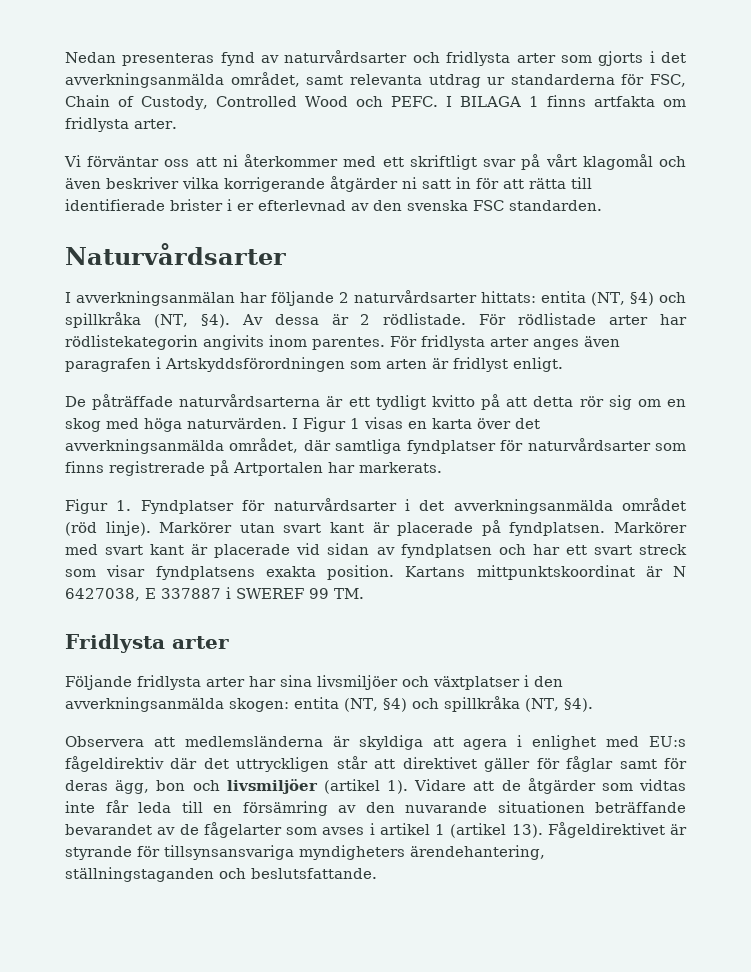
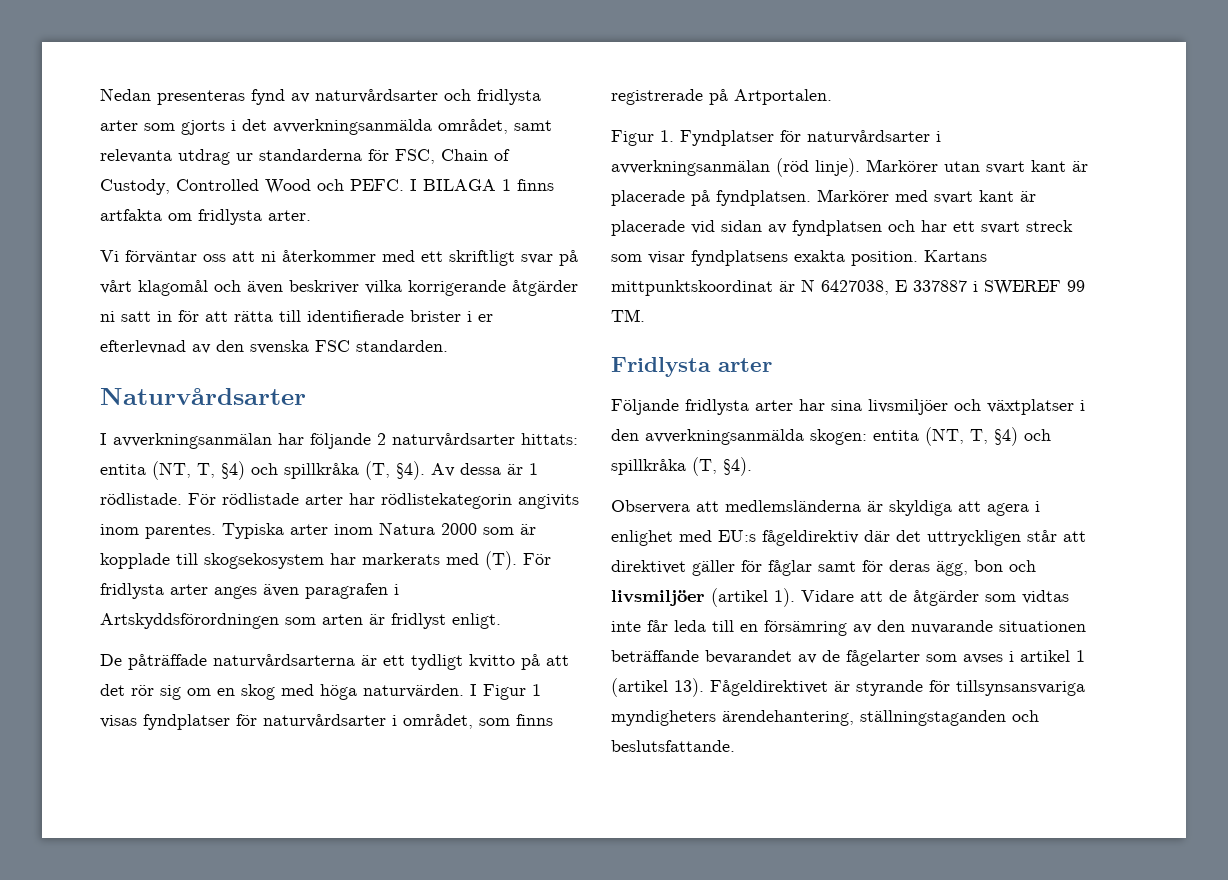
- I avverkningsanmälan har följande 2 naturvårdsarter hittats: entita (NT, §4) och spillkråka (NT, §4).
+ I avverkningsanmälan har följande 2 naturvårdsarter hittats: entita (NT, T, §4) och spillkråka (T, §4).
- Av dessa är 2 rödlistade.
+ Av dessa är 1 rödlistade.
- För fridlysta arter anges även paragrafen i Artskyddsförordningen som arten är fridlyst enligt.
+ Typiska arter inom Natura 2000 som är kopplade till skogsekosystem har markerats med (T). För fridlysta arter anges även paragrafen i Artskyddsförordningen som arten är fridlyst enligt.
- De påträffade naturvårdsarterna är ett tydligt kvitto på att detta rör sig om en skog med höga naturvärden.
+ De påträffade naturvårdsarterna är ett tydligt kvitto på att det rör sig om en skog med höga naturvärden.
- I Figur 1 visas en karta över det avverkningsanmälda området, där samtliga fyndplatser för naturvårdsarter som finns registrerade på Artportalen har markerats.
+ I Figur 1 visas fyndplatser för naturvårdsarter i området, som finns registrerade på Artportalen.
- Figur 1. Fyndplatser för naturvårdsarter i det avverkningsanmälda området (röd linje).
+ Figur 1. Fyndplatser för naturvårdsarter i avverkningsanmälan (röd linje).
- Följande fridlysta arter har sina livsmiljöer och växtplatser i den avverkningsanmälda skogen: entita (NT, §4) och spillkråka (NT, §4).
+ Följande fridlysta arter har sina livsmiljöer och växtplatser i den avverkningsanmälda skogen: entita (NT, T, §4) och spillkråka (T, §4).

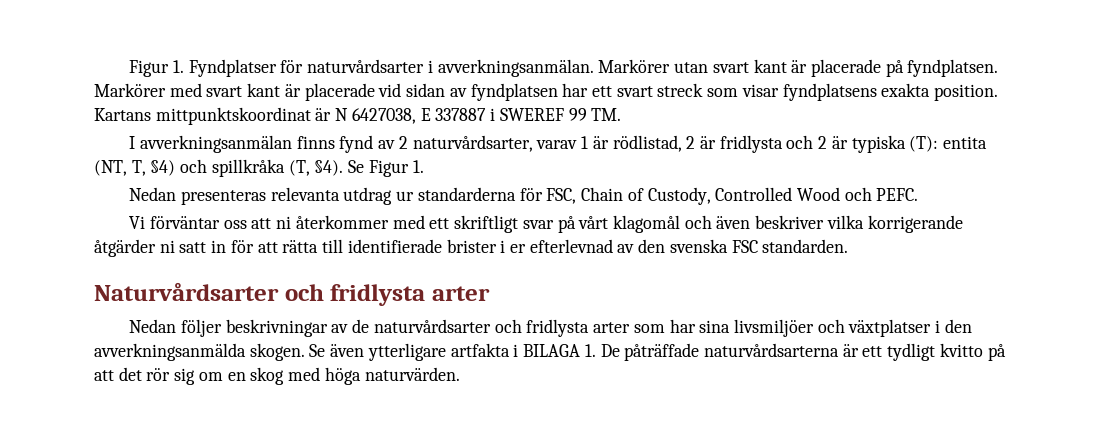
- Nedan presenteras fynd av naturvårdsarter och fridlysta arter som gjorts i det avverkningsanmälda området, samt relevanta utdrag ur standarderna för FSC, Chain of Custody, Controlled Wood och PEFC. I BILAGA 1 finns artfakta om fridlysta arter.
+ Figur 1. Fyndplatser för naturvårdsarter i avverkningsanmälan. Markörer utan svart kant är placerade på fyndplatsen. Markörer med svart kant är placerade vid sidan av fyndplatsen har ett svart streck som visar fyndplatsens exakta position. Kartans mittpunktskoordinat är N 6427038, E 337887 i SWEREF 99 TM.
+ I avverkningsanmälan finns fynd av 2 naturvårdsarter, varav 1 är rödlistad, 2 är fridlysta och 2 är typiska (T): entita (NT, T, §4) och spillkråka (T, §4). Se Figur 1.
+ Nedan presenteras relevanta utdrag ur standarderna för FSC, Chain of Custody, Controlled Wood och PEFC.
- Naturvårdsarter
- I avverkningsanmälan har följande 2 naturvårdsarter hittats: entita (NT, T, §4) och spillkråka (T, §4). Av dessa är 1 rödlistade. För rödlistade arter har rödlistekategorin angivits inom parentes. Typiska arter inom Natura 2000 som är kopplade till skogsekosystem har markerats med (T). För fridlysta arter anges även paragrafen i Artskyddsförordningen som arten är fridlyst enligt.
- De påträffade naturvårdsarterna är ett tydligt kvitto på att det rör sig om en skog med höga naturvärden. I Figur 1 visas fyndplatser för naturvårdsarter i området, som finns registrerade på Artportalen.
- Figur 1. Fyndplatser för naturvårdsarter i avverkningsanmälan (röd linje). Markörer utan svart kant är placerade på fyndplatsen. Markörer med svart kant är placerade vid sidan av fyndplatsen och har ett svart streck som visar fyndplatsens exakta position. Kartans mittpunktskoordinat är N 6427038, E 337887 i SWEREF 99 TM.
- Fridlysta arter
- Följande fridlysta arter har sina livsmiljöer och växtplatser i den avverkningsanmälda skogen: entita (NT, T, §4) och spillkråka (T, §4).
- Observera att medlemsländerna är skyldiga att agera i enlighet med EU:s fågeldirektiv där det uttryckligen står att direktivet gäller för fåglar samt för deras ägg, bon och livsmiljöer (artikel 1). Vidare att de åtgärder som vidtas inte får leda till en försämring av den nuvarande situationen beträffande bevarandet av de fågelarter som avses i artikel 1 (artikel 13). Fågeldirektivet är styrande för tillsynsansvariga myndigheters ärendehantering, ställningstaganden och beslutsfattande.
+ Naturvårdsarter och fridlysta arter
+ Nedan följer beskrivningar av de naturvårdsarter och fridlysta arter som har sina livsmiljöer och växtplatser i den avverkningsanmälda skogen. Se även ytterligare artfakta i BILAGA 1. De påträffade naturvårdsarterna är ett tydligt kvitto på att det rör sig om en skog med höga naturvärden.

